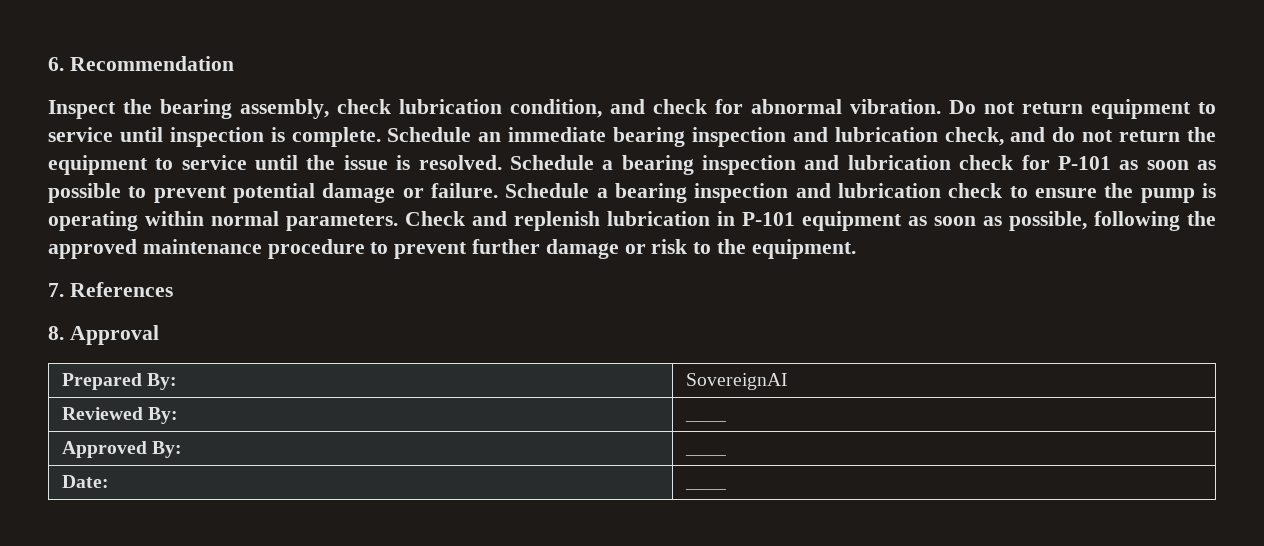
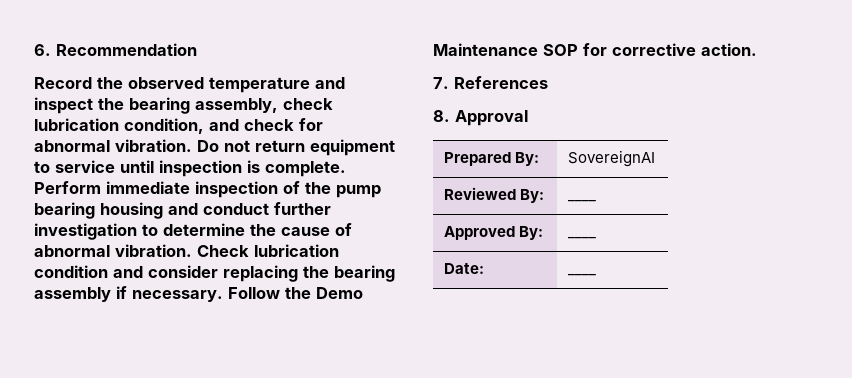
- Inspect the bearing assembly, check lubrication condition, and check for abnormal vibration.
+ Record the observed temperature and inspect the bearing assembly, check lubrication condition, and check for abnormal vibration.
- Schedule an immediate bearing inspection and lubrication check, and do not return the equipment to service until the issue is resolved. Schedule a bearing inspection and lubrication check for P-101 as soon as possible to prevent potential damage or failure. Schedule a bearing inspection and lubrication check to ensure the pump is operating within normal parameters. Check and replenish lubrication in P-101 equipment as soon as possible, following the approved maintenance procedure to prevent further damage or risk to the equipment.
+ Perform immediate inspection of the pump bearing housing and conduct further investigation to determine the cause of abnormal vibration. Check lubrication condition and consider replacing the bearing assembly if necessary. Follow the Demo Maintenance SOP for corrective action.

